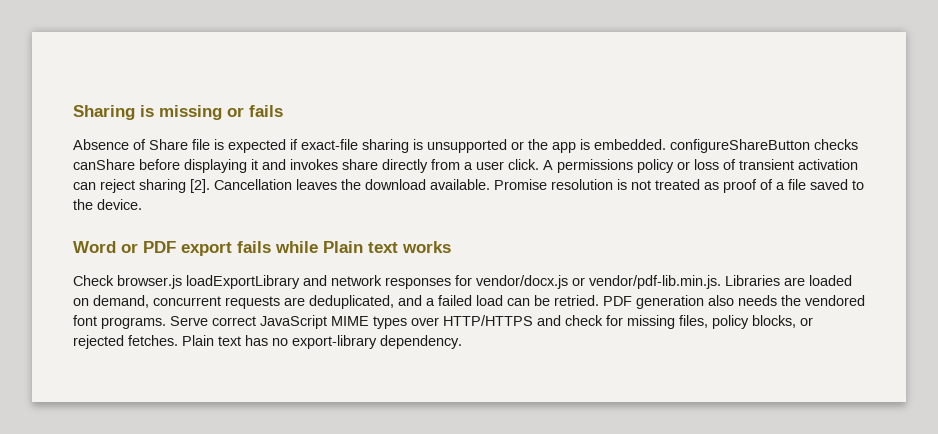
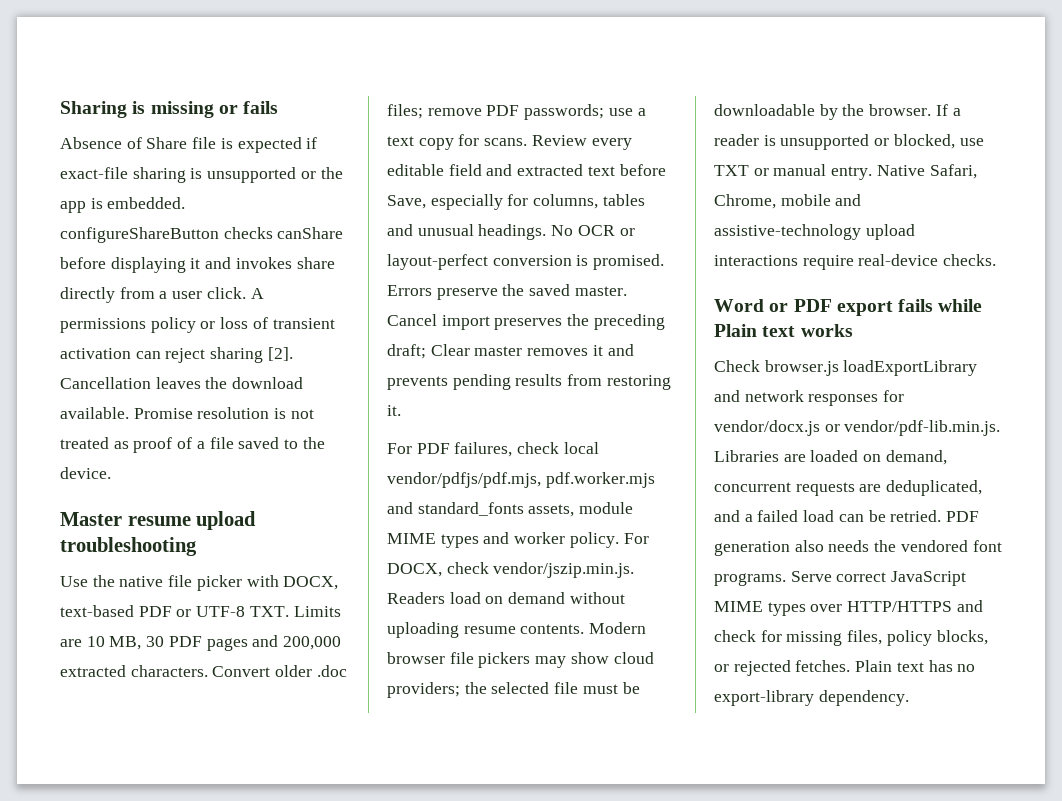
+ Master resume upload troubleshooting
+ Use the native file picker with DOCX, text-based PDF or UTF-8 TXT. Limits are 10 MB, 30 PDF pages and 200,000 extracted characters. Convert older .doc files; remove PDF passwords; use a text copy for scans. Review every editable field and extracted text before Save, especially for columns, tables and unusual headings. No OCR or layout-perfect conversion is promised. Errors preserve the saved master. Cancel import preserves the preceding draft; Clear master removes it and prevents pending results from restoring it.
+ For PDF failures, check local vendor/pdfjs/pdf.mjs, pdf.worker.mjs and standard_fonts assets, module MIME types and worker policy. For DOCX, check vendor/jszip.min.js. Readers load on demand without uploading resume contents. Modern browser file pickers may show cloud providers; the selected file must be downloadable by the browser. If a reader is unsupported or blocked, use TXT or manual entry. Native Safari, Chrome, mobile and assistive-technology upload interactions require real-device checks.

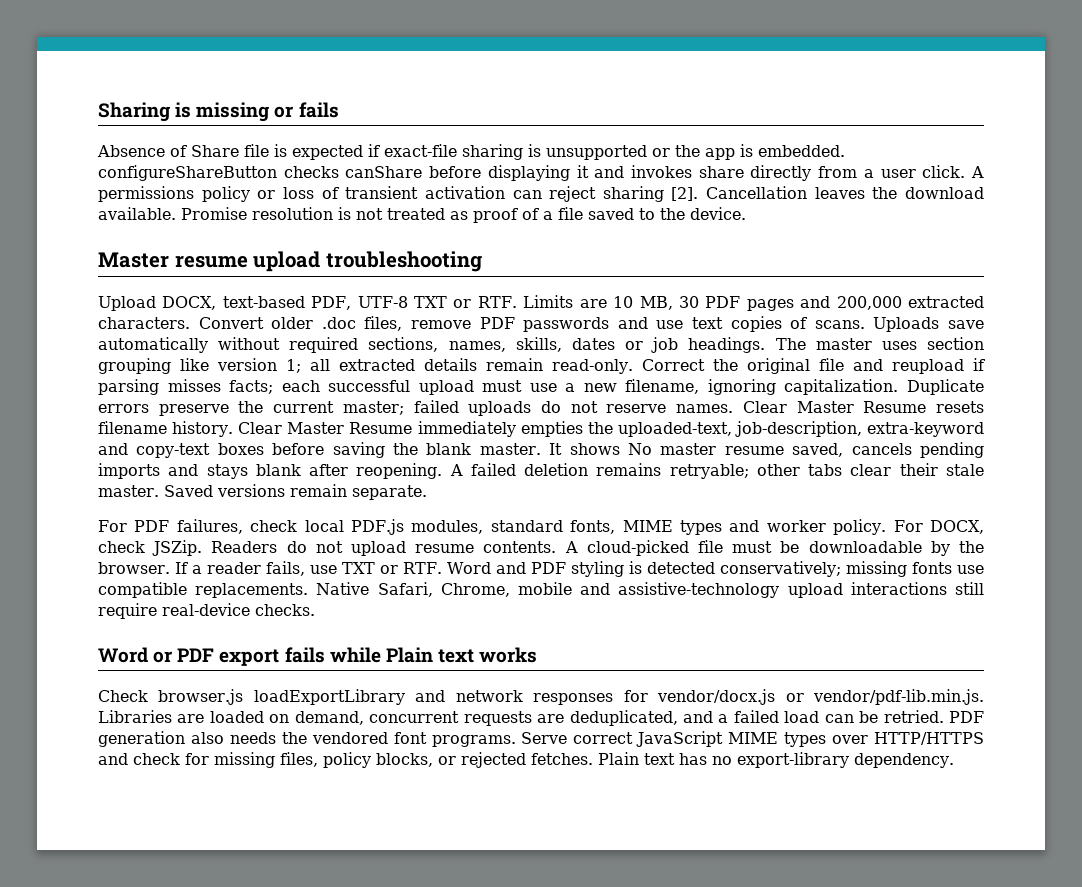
- Use the native file picker with DOCX, text-based PDF or UTF-8 TXT. Limits are 10 MB, 30 PDF pages and 200,000 extracted characters.
+ Upload DOCX, text-based PDF, UTF-8 TXT or RTF. Limits are 10 MB, 30 PDF pages and 200,000 extracted characters.
- Convert older .doc files; remove PDF passwords; use a text copy for scans. Review every editable field and extracted text before Save, especially for columns, tables and unusual headings. No OCR or layout-perfect conversion is promised. Errors preserve the saved master. Cancel import preserves the preceding draft; Clear master removes it and prevents pending results from restoring it.
+ Convert older .doc files, remove PDF passwords and use text copies of scans. Uploads save automatically without required sections, names, skills, dates or job headings. The master uses section grouping like version 1; all extracted details remain read-only. Correct the original file and reupload if parsing misses facts; each successful upload must use a new filename, ignoring capitalization. Duplicate errors preserve the current master; failed uploads do not reserve names. Clear Master Resume resets filename history. Clear Master Resume immediately empties the uploaded-text, job-description, extra-keyword and copy-text boxes before saving the blank master. It shows No master resume saved, cancels pending imports and stays blank after reopening. A failed deletion remains retryable; other tabs clear their stale master. Saved versions remain separate.
- For PDF failures, check local vendor/pdfjs/pdf.mjs, pdf.worker.mjs and standard_fonts assets, module MIME types and worker policy.
+ For PDF failures, check local PDF.js modules, standard fonts, MIME types and worker policy.
- For DOCX, check vendor/jszip.min.js. Readers load on demand without uploading resume contents. Modern browser file pickers may show cloud providers; the selected file must be downloadable by the browser.
+ For DOCX, check JSZip. Readers do not upload resume contents. A cloud-picked file must be downloadable by the browser.
- If a reader is unsupported or blocked, use TXT or manual entry.
+ If a reader fails, use TXT or RTF. Word and PDF styling is detected conservatively; missing fonts use compatible replacements.
- Native Safari, Chrome, mobile and assistive-technology upload interactions require real-device checks.
+ Native Safari, Chrome, mobile and assistive-technology upload interactions still require real-device checks.

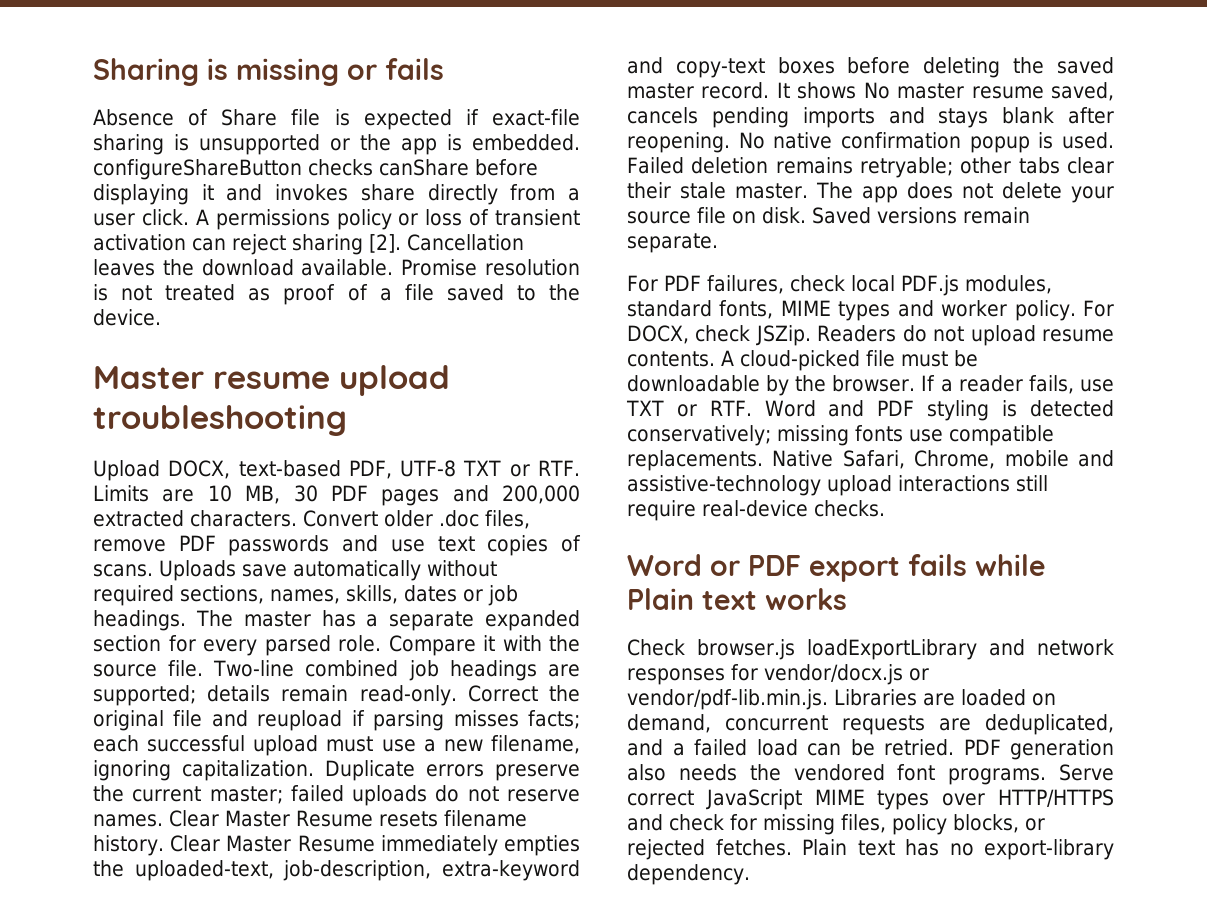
- The master uses section grouping like version 1; all extracted details remain read-only.
+ The master has a separate expanded section for every parsed role. Compare it with the source file. Two-line combined job headings are supported; details remain read-only.
- Clear Master Resume immediately empties the uploaded-text, job-description, extra-keyword and copy-text boxes before saving the blank master.
+ Clear Master Resume immediately empties the uploaded-text, job-description, extra-keyword and copy-text boxes before deleting the saved master record.
- A failed deletion remains retryable; other tabs clear their stale master.
+ No native confirmation popup is used. Failed deletion remains retryable; other tabs clear their stale master.
+ The app does not delete your source file on disk.

